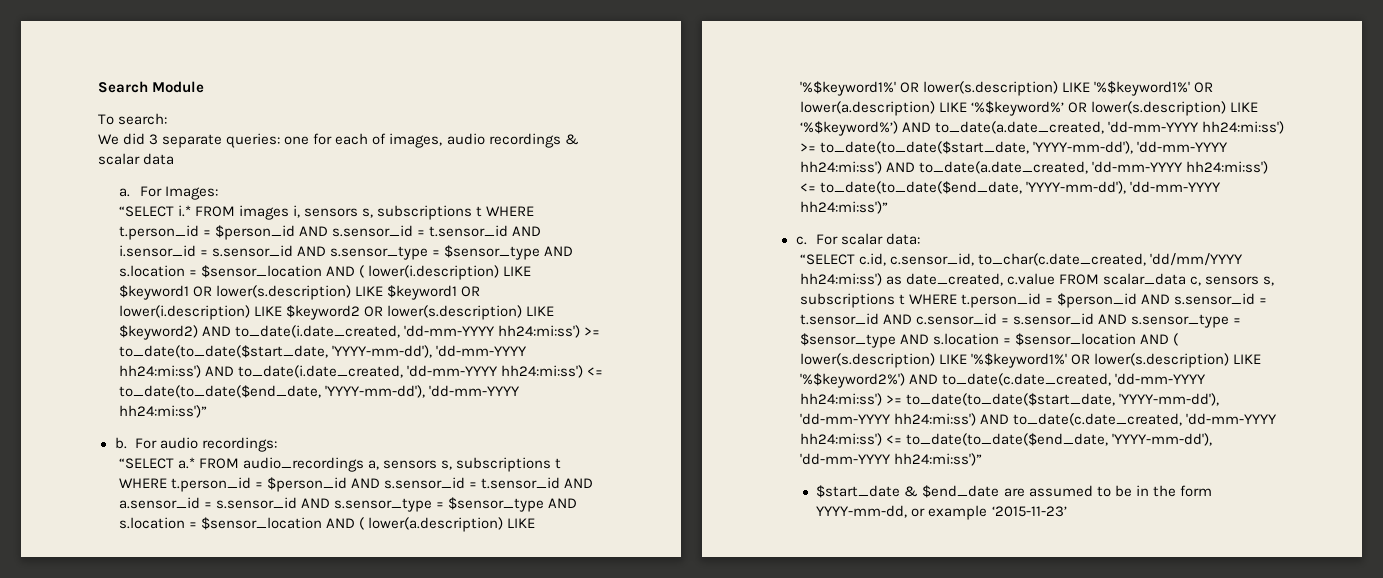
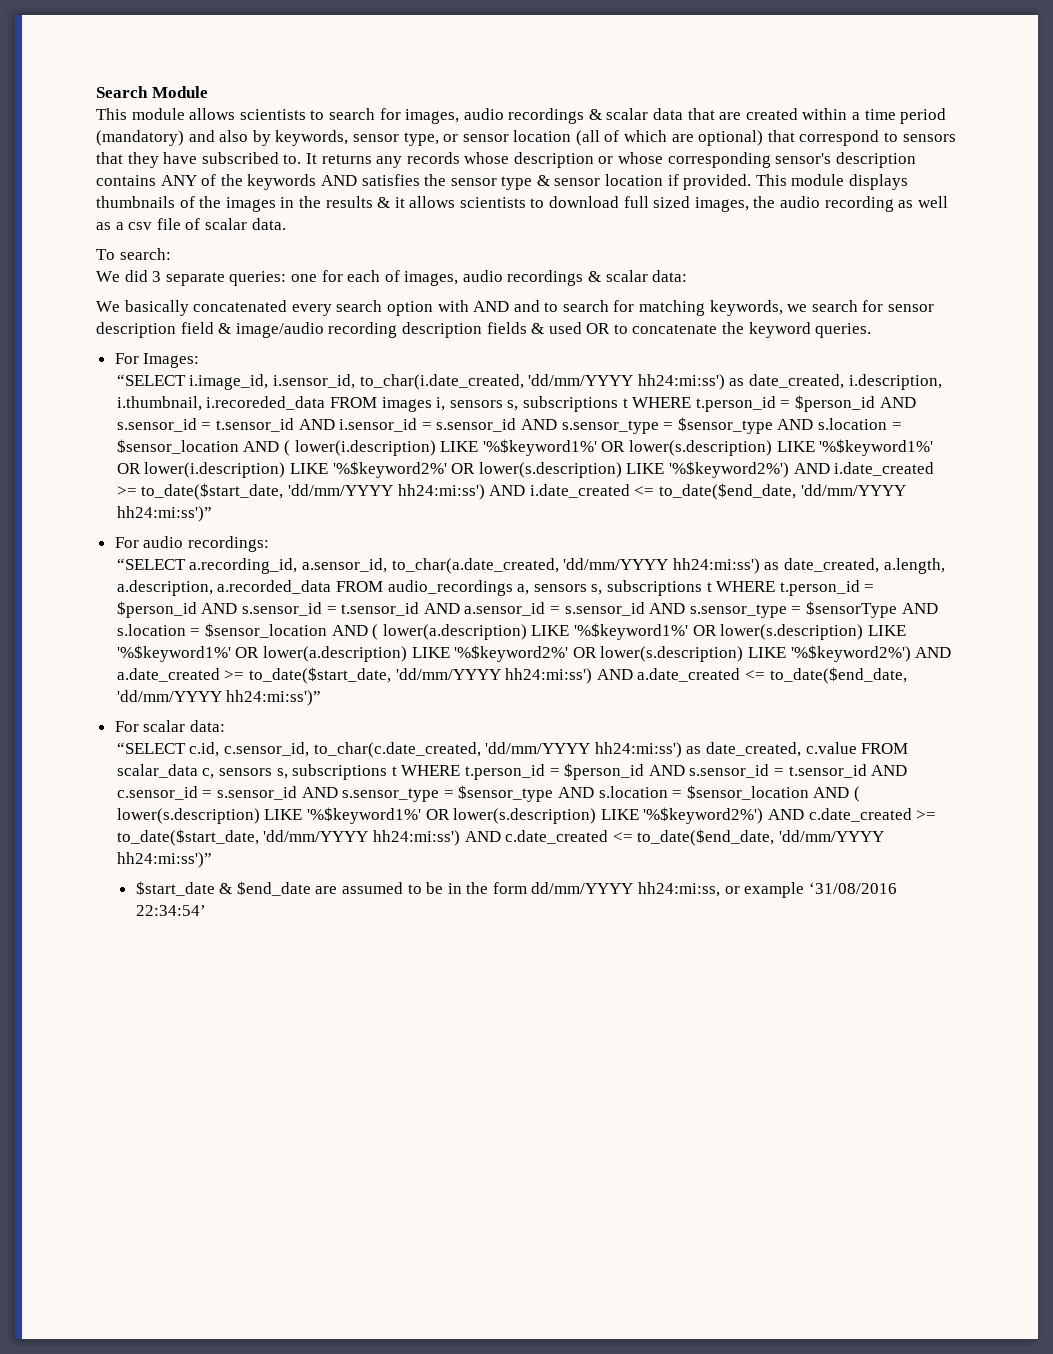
+ This module allows scientists to search for images, audio recordings & scalar data that are created within a time period (mandatory) and also by keywords, sensor type, or sensor location (all of which are optional) that correspond to sensors that they have subscribed to. It returns any records whose description or whose corresponding sensor's description contains ANY of the keywords AND satisfies the sensor type & sensor location if provided. This module displays thumbnails of the images in the results & it allows scientists to download full sized images, the audio recording as well as a csv file of scalar data.
- We did 3 separate queries: one for each of images, audio recordings & scalar data
- a. For Images:
- “SELECT i.* FROM images i, sensors s, subscriptions t WHERE t.person_id = $person_id AND s.sensor_id = t.sensor_id AND i.sensor_id = s.sensor_id AND s.sensor_type = $sensor_type AND s.location = $sensor_location AND ( lower(i.description) LIKE $keyword1 OR lower(s.description) LIKE $keyword1 OR lower(i.description) LIKE $keyword2 OR lower(s.description) LIKE $keyword2) AND to_date(i.date_created, 'dd-mm-YYYY hh24:mi:ss') >= to_date(to_date($start_date, 'YYYY-mm-dd'), 'dd-mm-YYYY hh24:mi:ss') AND to_date(i.date_created, 'dd-mm-YYYY hh24:mi:ss') <= to_date(to_date($end_date, 'YYYY-mm-dd'), 'dd-mm-YYYY hh24:mi:ss')”
- b. For audio recordings:
+ We did 3 separate queries: one for each of images, audio recordings & scalar data:
+ We basically concatenated every search option with AND and to search for matching keywords, we search for sensor description field & image/audio recording description fields & used OR to concatenate the keyword queries.
+ For Images:
+ “SELECT i.image_id, i.sensor_id, to_char(i.date_created, 'dd/mm/YYYY hh24:mi:ss') as date_created, i.description, i.thumbnail, i.recoreded_data FROM images i, sensors s, subscriptions t WHERE t.person_id = $person_id AND s.sensor_id = t.sensor_id AND i.sensor_id = s.sensor_id AND s.sensor_type = $sensor_type AND s.location = $sensor_location AND ( lower(i.description) LIKE '%$keyword1%' OR lower(s.description) LIKE '%$keyword1%' OR lower(i.description) LIKE '%$keyword2%' OR lower(s.description) LIKE '%$keyword2%') AND i.date_created >= to_date($start_date, 'dd/mm/YYYY hh24:mi:ss') AND i.date_created <= to_date($end_date, 'dd/mm/YYYY hh24:mi:ss')”
+ For audio recordings:
- “SELECT a.* FROM audio_recordings a, sensors s, subscriptions t WHERE t.person_id = $person_id AND s.sensor_id = t.sensor_id AND a.sensor_id = s.sensor_id AND s.sensor_type = $sensor_type AND s.location = $sensor_location AND ( lower(a.description) LIKE '%$keyword1%' OR lower(s.description) LIKE '%$keyword1%' OR lower(a.description) LIKE ‘%$keyword%’ OR lower(s.description) LIKE ‘%$keyword%’) AND to_date(a.date_created, 'dd-mm-YYYY hh24:mi:ss') >= to_date(to_date($start_date, 'YYYY-mm-dd'), 'dd-mm-YYYY hh24:mi:ss') AND to_date(a.date_created, 'dd-mm-YYYY hh24:mi:ss') <= to_date(to_date($end_date, 'YYYY-mm-dd'), 'dd-mm-YYYY hh24:mi:ss')”
- c. For scalar data:
+ “SELECT a.recording_id, a.sensor_id, to_char(a.date_created, 'dd/mm/YYYY hh24:mi:ss') as date_created, a.length, a.description, a.recorded_data FROM audio_recordings a, sensors s, subscriptions t WHERE t.person_id = $person_id AND s.sensor_id = t.sensor_id AND a.sensor_id = s.sensor_id AND s.sensor_type = $sensorType AND s.location = $sensor_location AND ( lower(a.description) LIKE '%$keyword1%' OR lower(s.description) LIKE '%$keyword1%' OR lower(a.description) LIKE '%$keyword2%' OR lower(s.description) LIKE '%$keyword2%') AND a.date_created >= to_date($start_date, 'dd/mm/YYYY hh24:mi:ss') AND a.date_created <= to_date($end_date, 'dd/mm/YYYY hh24:mi:ss')”
+ For scalar data:
- “SELECT c.id, c.sensor_id, to_char(c.date_created, 'dd/mm/YYYY hh24:mi:ss') as date_created, c.value FROM scalar_data c, sensors s, subscriptions t WHERE t.person_id = $person_id AND s.sensor_id = t.sensor_id AND c.sensor_id = s.sensor_id AND s.sensor_type = $sensor_type AND s.location = $sensor_location AND ( lower(s.description) LIKE '%$keyword1%' OR lower(s.description) LIKE '%$keyword2%') AND to_date(c.date_created, 'dd-mm-YYYY hh24:mi:ss') >= to_date(to_date($start_date, 'YYYY-mm-dd'), 'dd-mm-YYYY hh24:mi:ss') AND to_date(c.date_created, 'dd-mm-YYYY hh24:mi:ss') <= to_date(to_date($end_date, 'YYYY-mm-dd'), 'dd-mm-YYYY hh24:mi:ss')”
+ “SELECT c.id, c.sensor_id, to_char(c.date_created, 'dd/mm/YYYY hh24:mi:ss') as date_created, c.value FROM scalar_data c, sensors s, subscriptions t WHERE t.person_id = $person_id AND s.sensor_id = t.sensor_id AND c.sensor_id = s.sensor_id AND s.sensor_type = $sensor_type AND s.location = $sensor_location AND ( lower(s.description) LIKE '%$keyword1%' OR lower(s.description) LIKE '%$keyword2%') AND c.date_created >= to_date($start_date, 'dd/mm/YYYY hh24:mi:ss') AND c.date_created <= to_date($end_date, 'dd/mm/YYYY hh24:mi:ss')”
- $start_date & $end_date are assumed to be in the form YYYY-mm-dd, or example ‘2015-11-23’
+ $start_date & $end_date are assumed to be in the form dd/mm/YYYY hh24:mi:ss, or example ‘31/08/2016 22:34:54’

